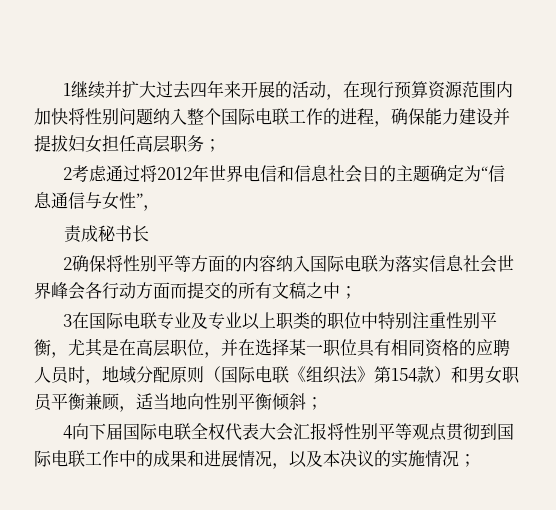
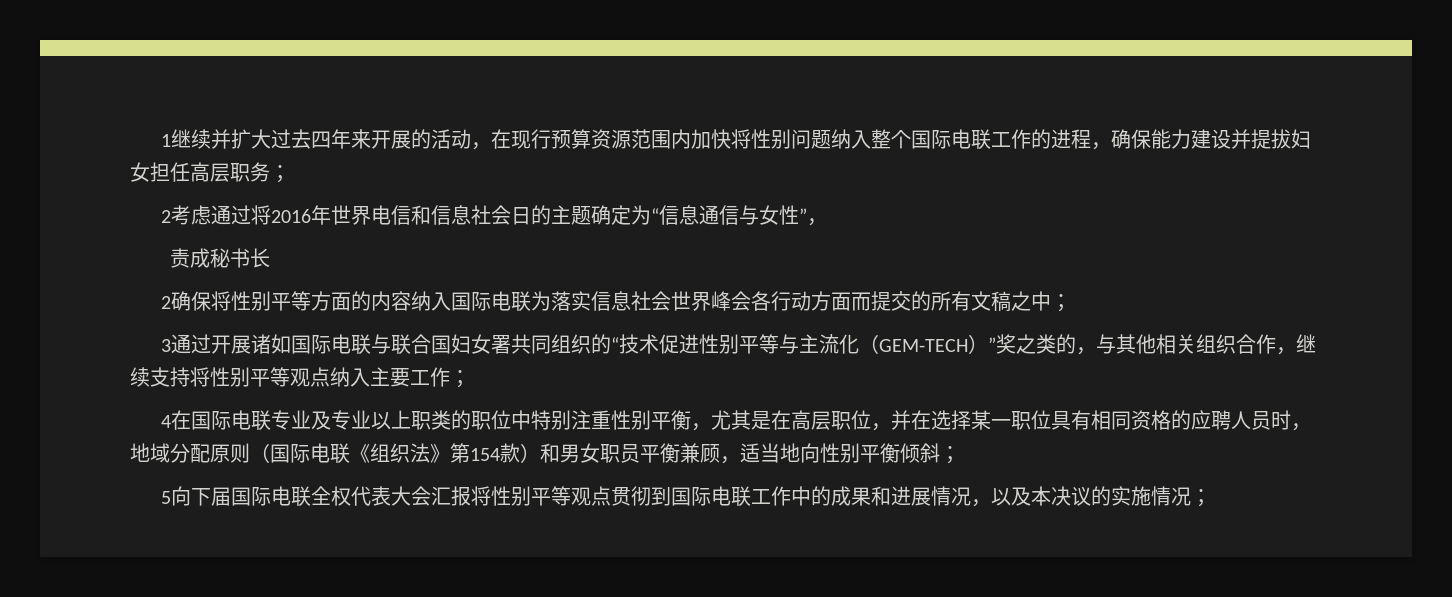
- 2考虑通过将2012年世界电信和信息社会日的主题确定为“信息通信与女性”，
+ 2考虑通过将2016年世界电信和信息社会日的主题确定为“信息通信与女性”，
- 3在国际电联专业及专业以上职类的职位中特别注重性别平衡，尤其是在高层职位，并在选择某一职位具有相同资格的应聘人员时，地域分配原则（国际电联《组织法》第154款）和男女职员平衡兼顾，适当地向性别平衡倾斜；
+ 3通过开展诸如国际电联与联合国妇女署共同组织的“技术促进性别平等与主流化（GEM-TECH）”奖之类的，与其他相关组织合作，继续支持将性别平等观点纳入主要工作；
+ 4在国际电联专业及专业以上职类的职位中特别注重性别平衡，尤其是在高层职位，并在选择某一职位具有相同资格的应聘人员时，地域分配原则（国际电联《组织法》第154款）和男女职员平衡兼顾，适当地向性别平衡倾斜；
- 4向下届国际电联全权代表大会汇报将性别平等观点贯彻到国际电联工作中的成果和进展情况，以及本决议的实施情况；
+ 5向下届国际电联全权代表大会汇报将性别平等观点贯彻到国际电联工作中的成果和进展情况，以及本决议的实施情况；

